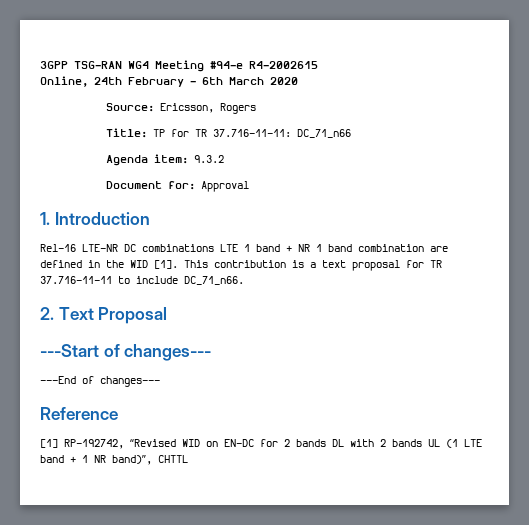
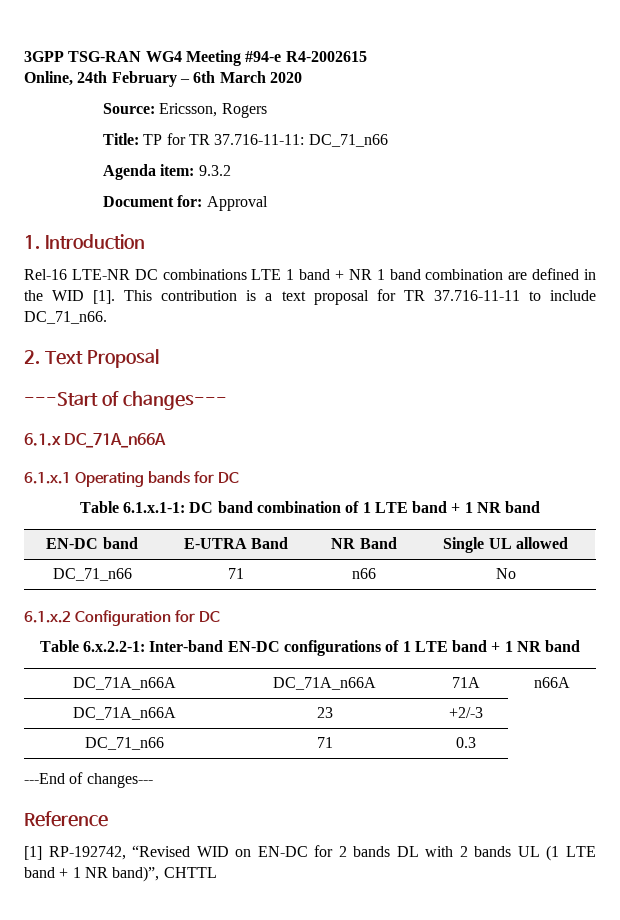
+ 6.1.x DC_71A_n66A
+ 6.1.x.1 Operating bands for DC
+ Table 6.1.x.1-1: DC band combination of 1 LTE band + 1 NR band
+ EN-DC band | E-UTRA Band | NR Band | Single UL allowed
+ DC_71_n66 | 71 | n66 | No
+ 6.1.x.2 Configuration for DC
+ Table 6.x.2.2-1: Inter-band EN-DC configurations of 1 LTE band + 1 NR band
+ DC_71A_n66A | DC_71A_n66A | 71A | n66A
+ DC_71A_n66A | 23 | +2/-3
+ DC_71_n66 | 71 | 0.3

